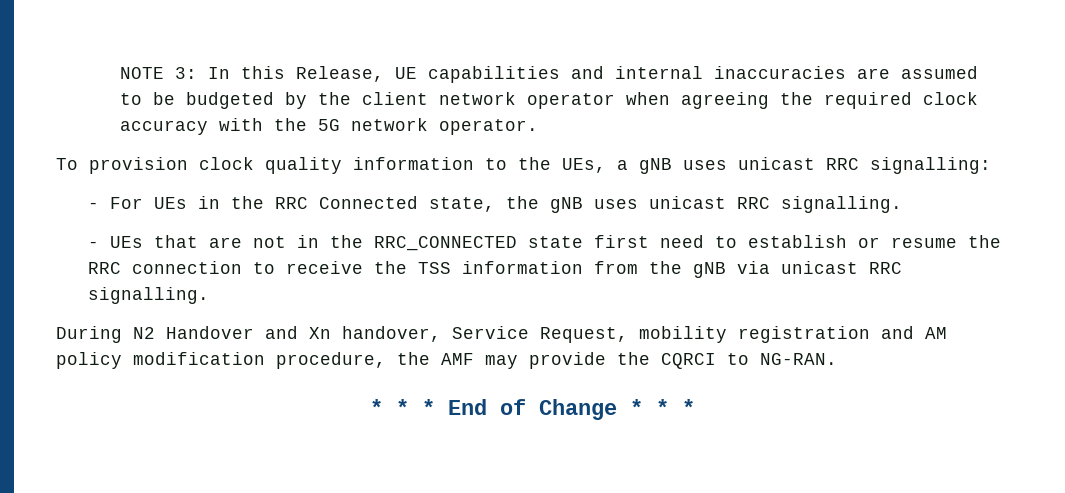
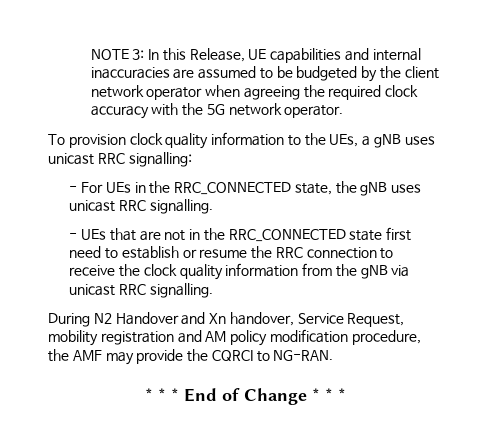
- - For UEs in the RRC Connected state, the gNB uses unicast RRC signalling.
+ - For UEs in the RRC_CONNECTED state, the gNB uses unicast RRC signalling.
- - UEs that are not in the RRC_CONNECTED state first need to establish or resume the RRC connection to receive the TSS information from the gNB via unicast RRC signalling.
+ - UEs that are not in the RRC_CONNECTED state first need to establish or resume the RRC connection to receive the clock quality information from the gNB via unicast RRC signalling.

